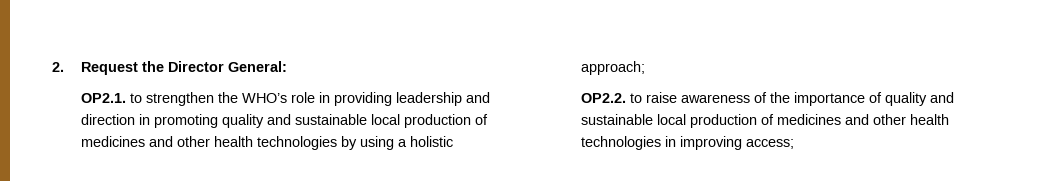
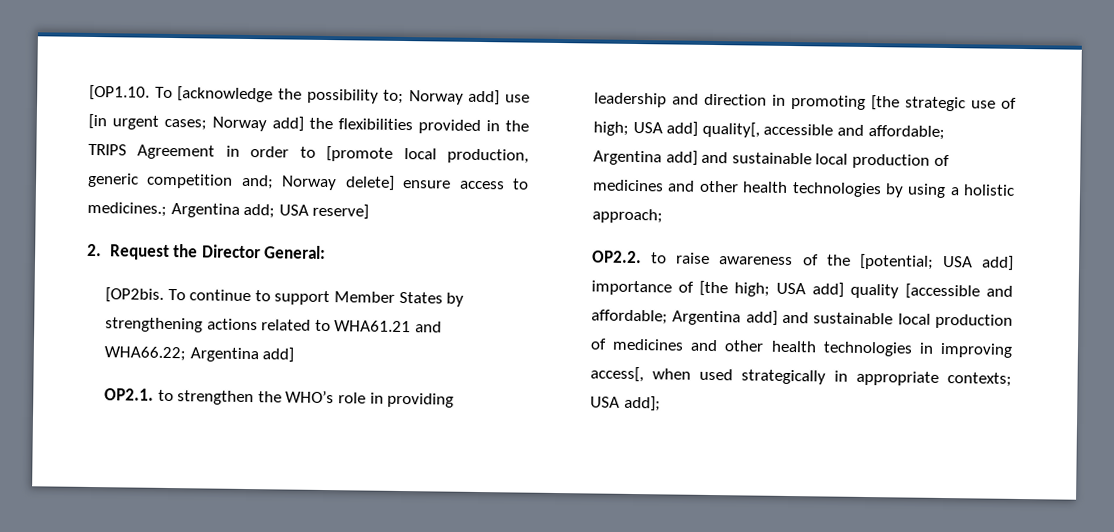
+ [OP1.10. To [acknowledge the possibility to; Norway add] use [in urgent cases; Norway add] the flexibilities provided in the TRIPS Agreement in order to [promote local production, generic competition and; Norway delete] ensure access to medicines.; Argentina add; USA reserve]
+ [OP2bis. To continue to support Member States by strengthening actions related to WHA61.21 and WHA66.22; Argentina add]
- OP2.1. to strengthen the WHO’s role in providing leadership and direction in promoting quality and sustainable local production of medicines and other health technologies by using a holistic approach;
+ OP2.1. to strengthen the WHO’s role in providing leadership and direction in promoting [the strategic use of high; USA add] quality[, accessible and affordable; Argentina add] and sustainable local production of medicines and other health technologies by using a holistic approach;
- OP2.2. to raise awareness of the importance of quality and sustainable local production of medicines and other health technologies in improving access;
+ OP2.2. to raise awareness of the [potential; USA add] importance of [the high; USA add] quality [accessible and affordable; Argentina add] and sustainable local production of medicines and other health technologies in improving access[, when used strategically in appropriate contexts; USA add];

